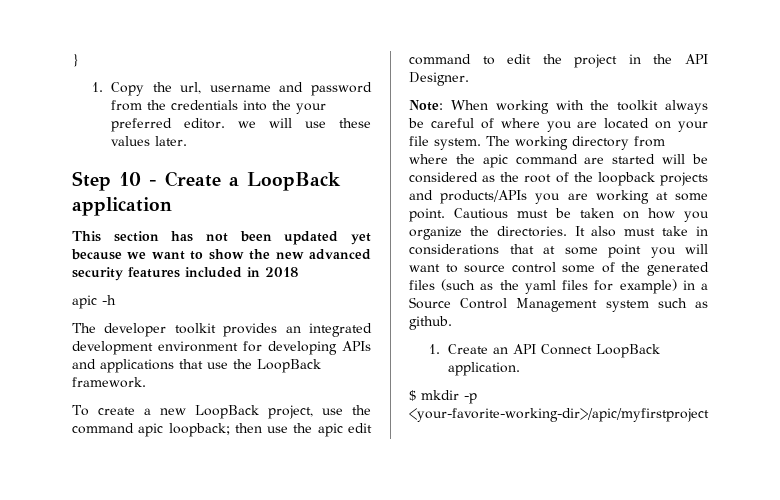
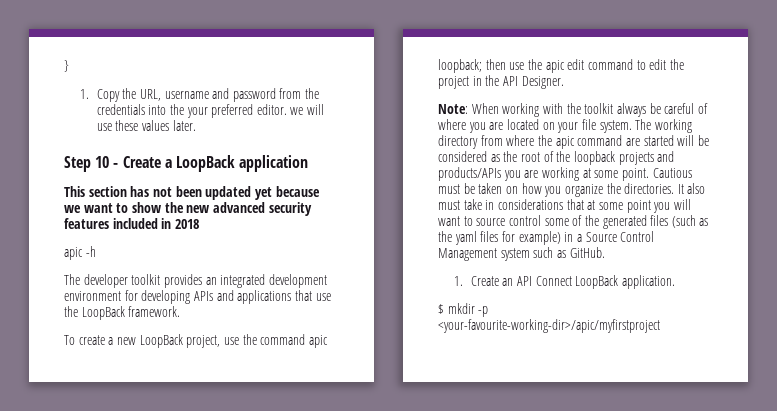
- 1. Copy the url, username and password from the credentials into the your preferred editor. we will use these values later.
+ 1. Copy the URL, username and password from the credentials into the your preferred editor. we will use these values later.
- It also must take in considerations that at some point you will want to source control some of the generated files (such as the yaml files for example) in a Source Control Management system such as github.
+ It also must take in considerations that at some point you will want to source control some of the generated files (such as the yaml files for example) in a Source Control Management system such as GitHub.
- $ mkdir -p <your-favorite-working-dir>/apic/myfirstproject
+ $ mkdir -p <your-favourite-working-dir>/apic/myfirstproject

